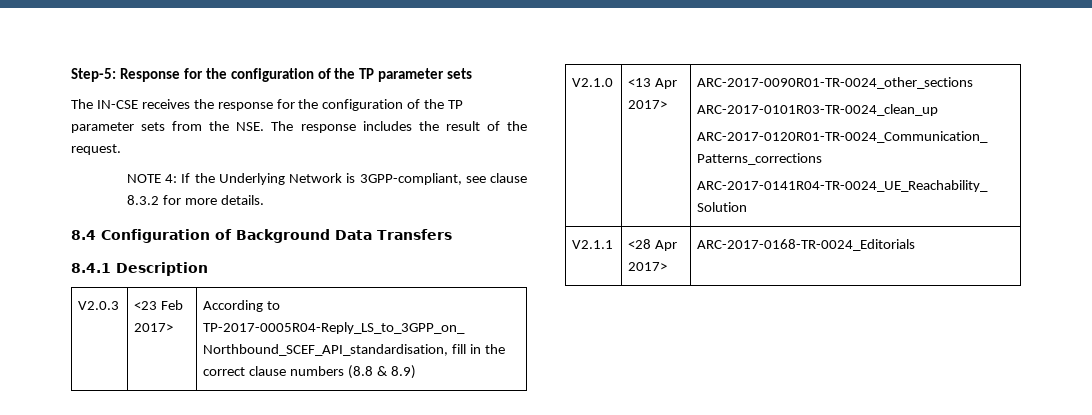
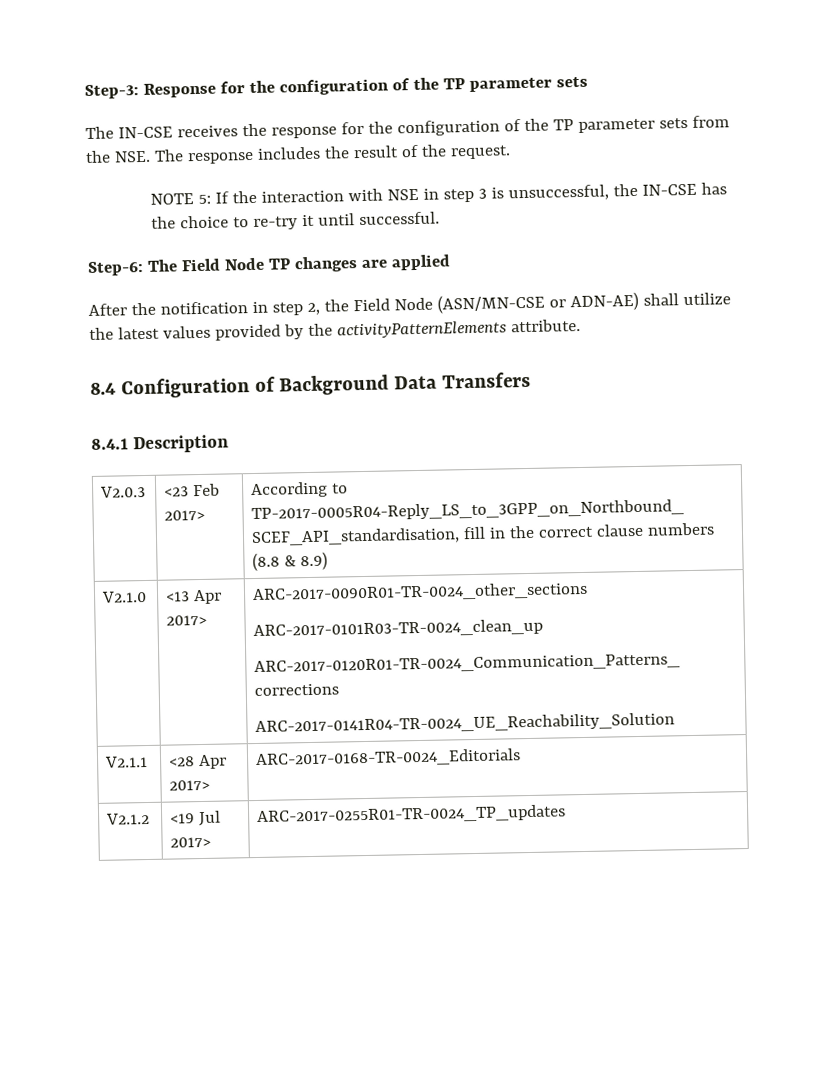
- Step-5: Response for the configuration of the TP parameter sets
+ Step-3: Response for the configuration of the TP parameter sets
- NOTE 4: If the Underlying Network is 3GPP-compliant, see clause 8.3.2 for more details.
+ NOTE 5: If the interaction with NSE in step 3 is unsuccessful, the IN-CSE has the choice to re-try it until successful.
+ Step-6: The Field Node TP changes are applied
+ After the notification in step 2, the Field Node (ASN/MN-CSE or ADN-AE) shall utilize the latest values provided by the activityPatternElements attribute.
+ V2.1.2 | <19 Jul 2017> | ARC-2017-0255R01-TR-0024_TP_updates

